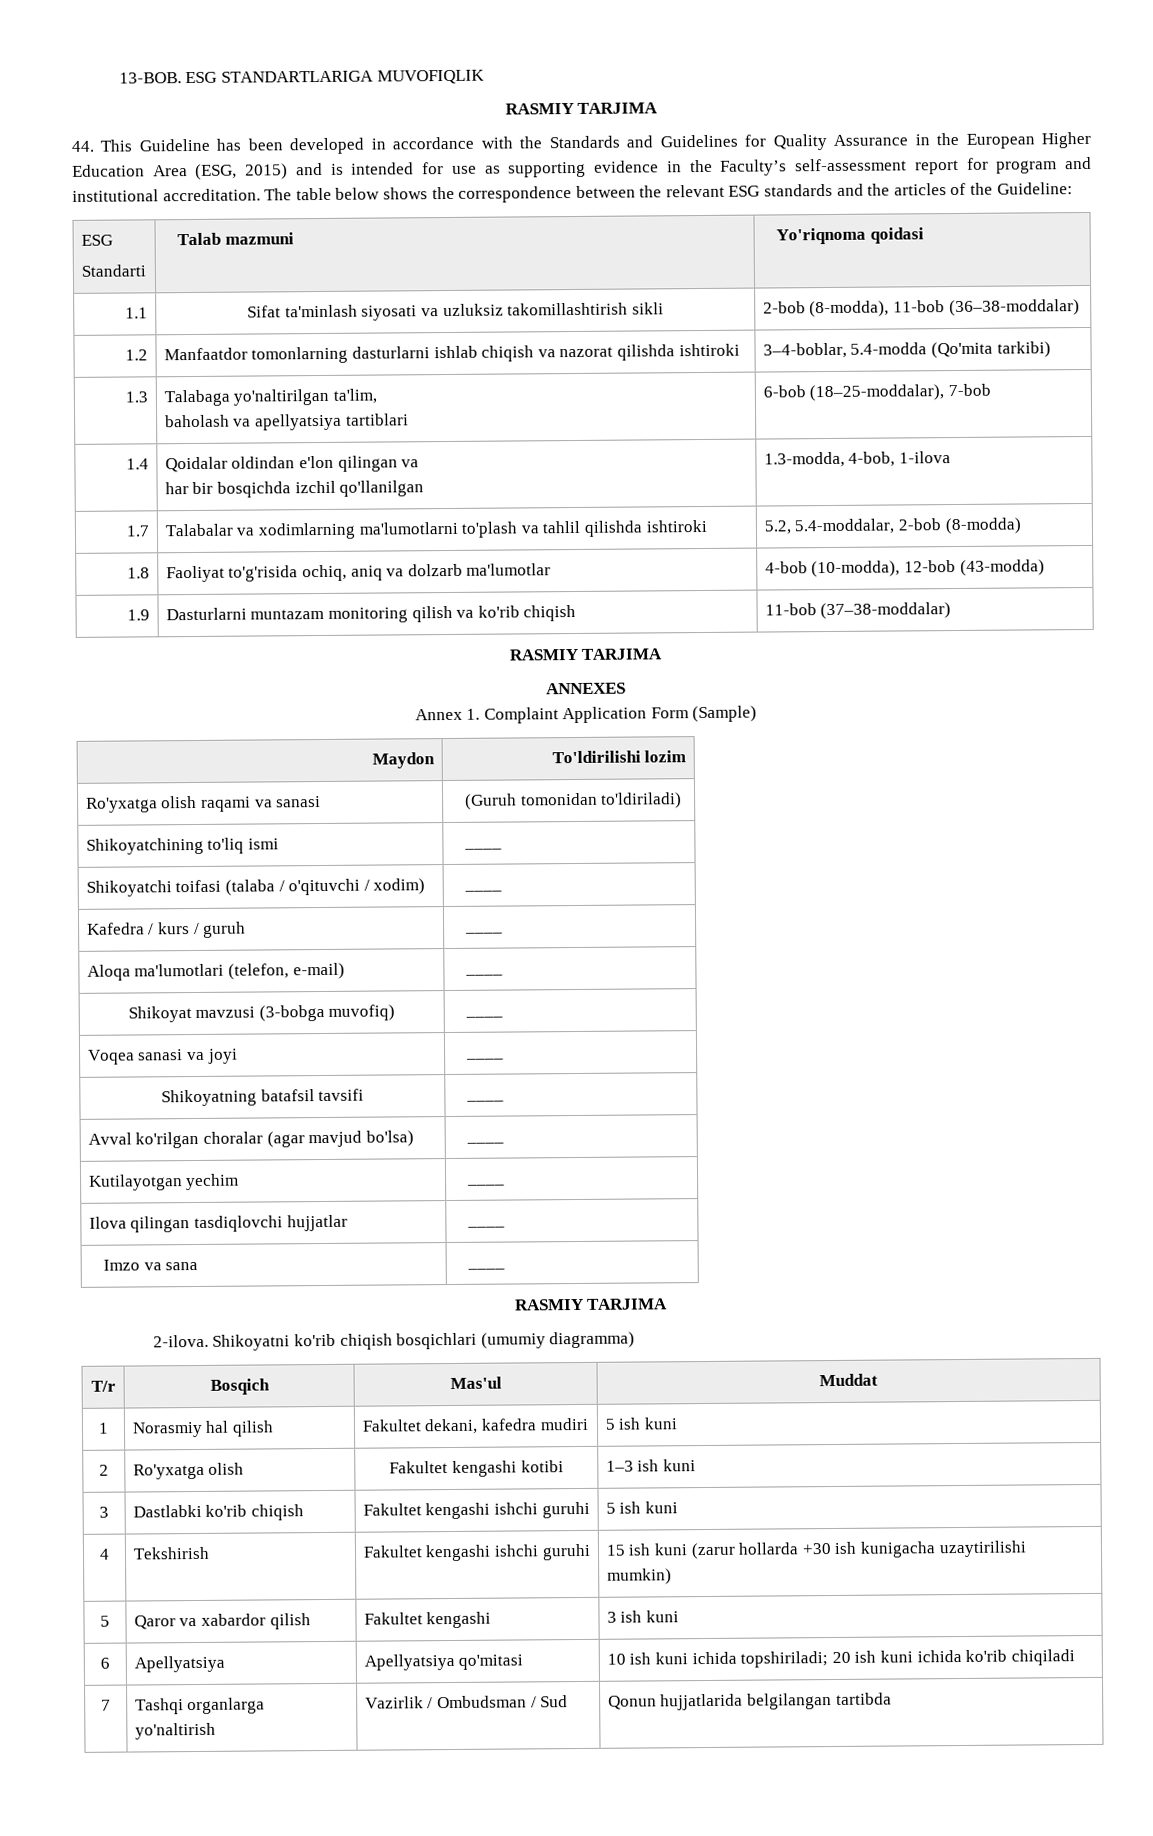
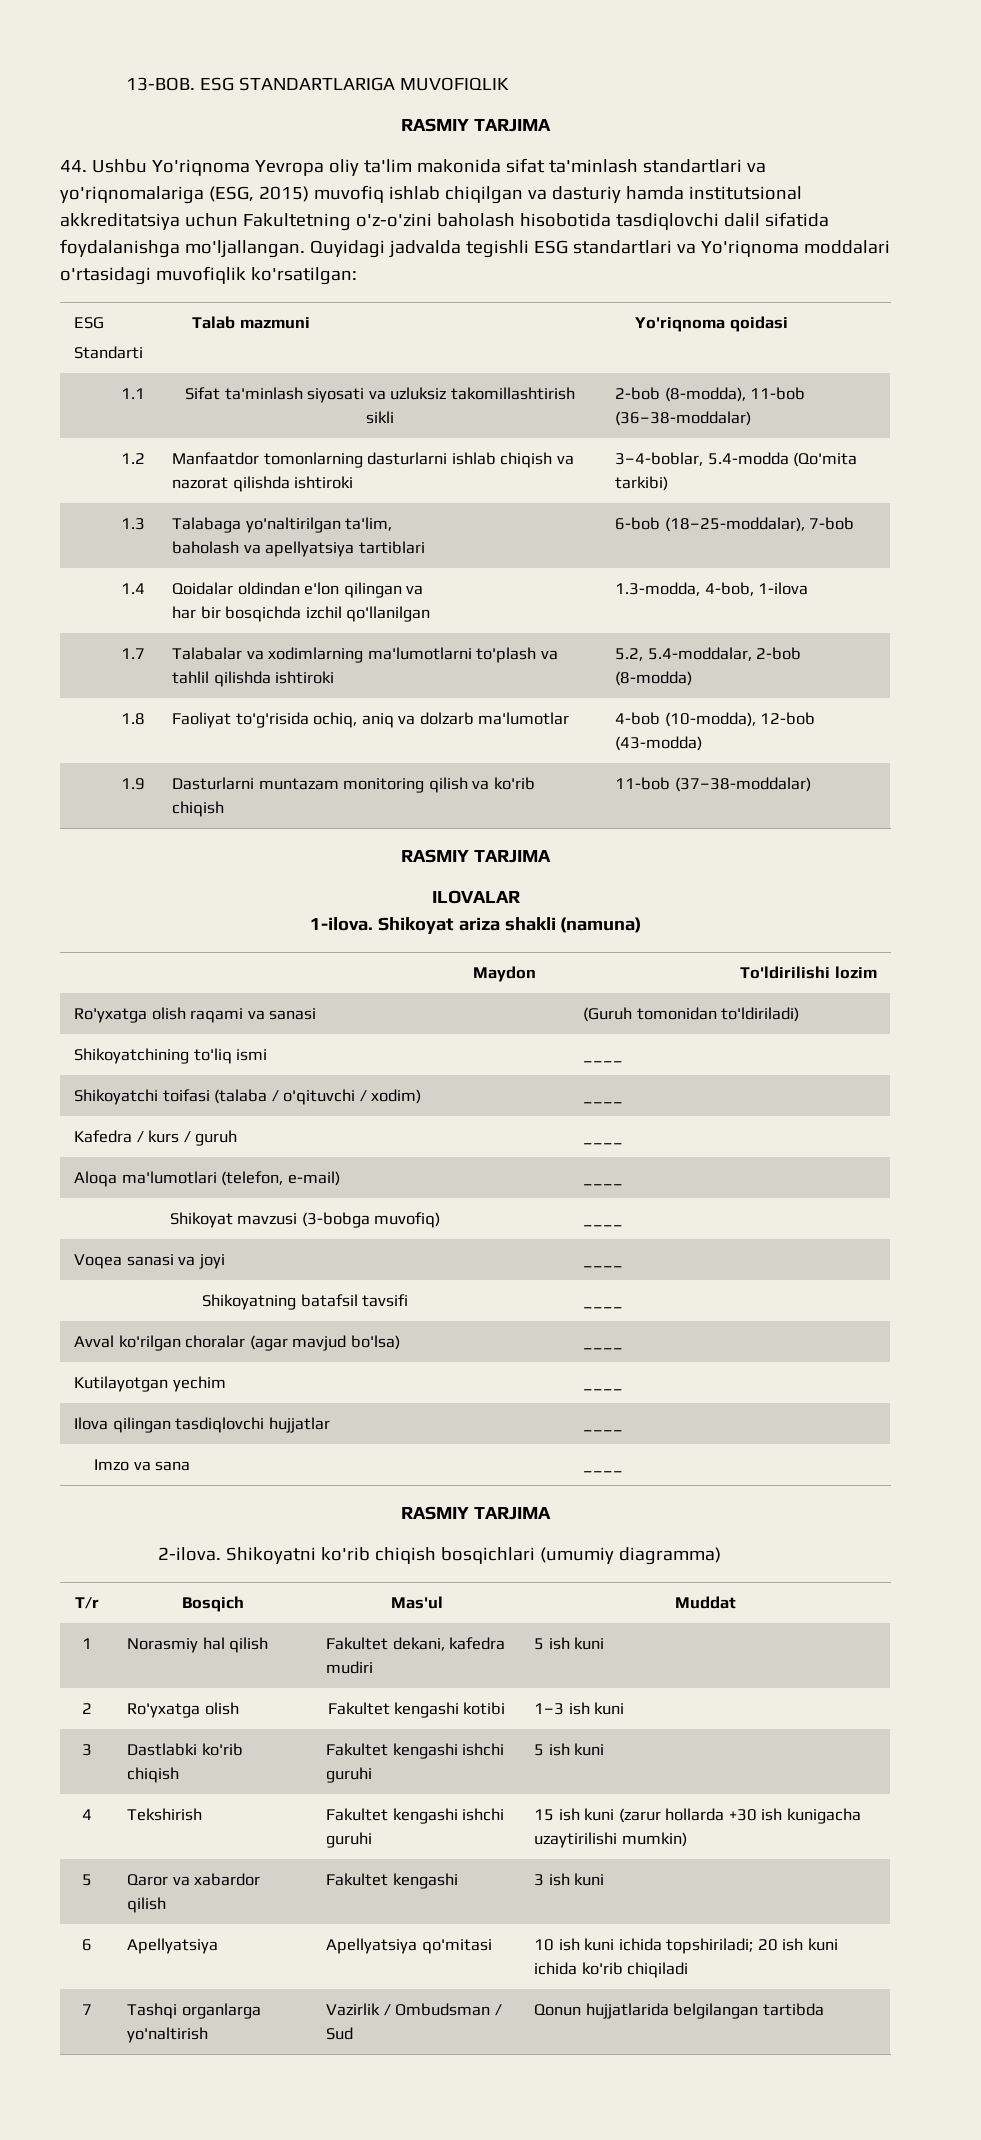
- 44. This Guideline has been developed in accordance with the Standards and Guidelines for Quality Assurance in the European Higher Education Area (ESG, 2015) and is intended for use as supporting evidence in the Faculty’s self-assessment report for program and institutional accreditation. The table below shows the correspondence between the relevant ESG standards and the articles of the Guideline:
+ 44. Ushbu Yo'riqnoma Yevropa oliy ta'lim makonida sifat ta'minlash standartlari va yo'riqnomalariga (ESG, 2015) muvofiq ishlab chiqilgan va dasturiy hamda institutsional akkreditatsiya uchun Fakultetning o'z-o'zini baholash hisobotida tasdiqlovchi dalil sifatida foydalanishga mo'ljallangan. Quyidagi jadvalda tegishli ESG standartlari va Yo'riqnoma moddalari o'rtasidagi muvofiqlik ko'rsatilgan:
- ANNEXES
- Annex 1. Complaint Application Form (Sample)
+ ILOVALAR
+ 1-ilova. Shikoyat ariza shakli (namuna)

